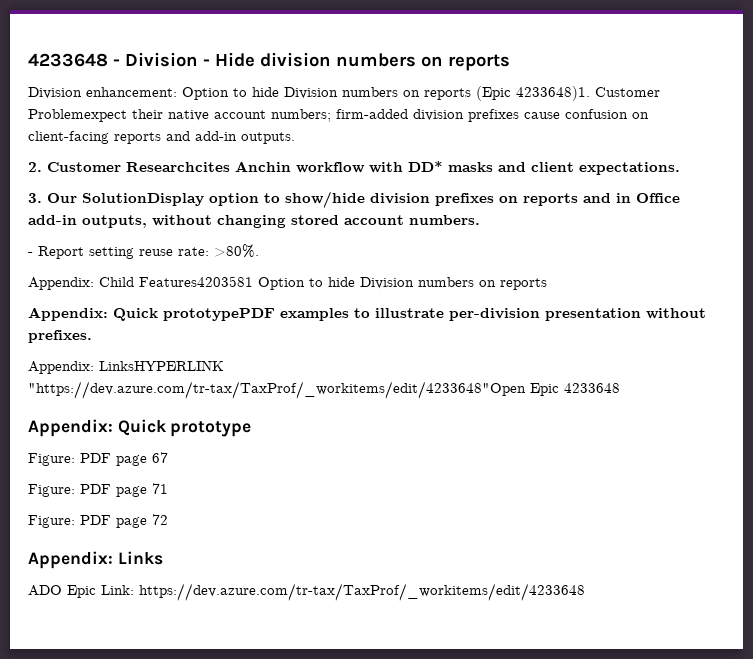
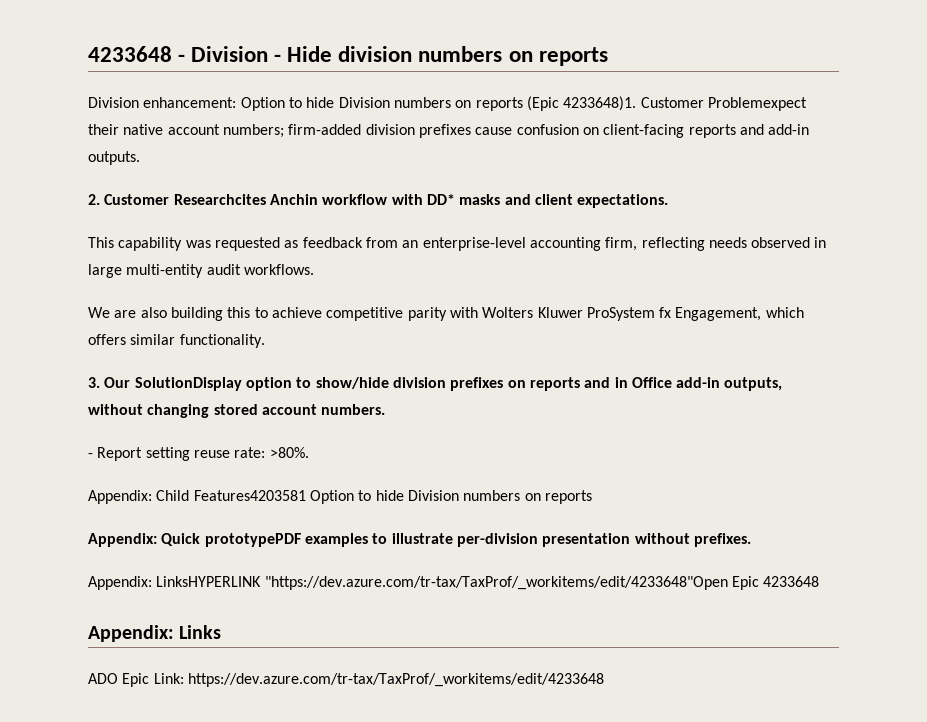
+ This capability was requested as feedback from an enterprise-level accounting firm, reflecting needs observed in large multi-entity audit workflows.
+ We are also building this to achieve competitive parity with Wolters Kluwer ProSystem fx Engagement, which offers similar functionality.
- Appendix: Quick prototype
- Figure: PDF page 67
- Figure: PDF page 71
- Figure: PDF page 72

